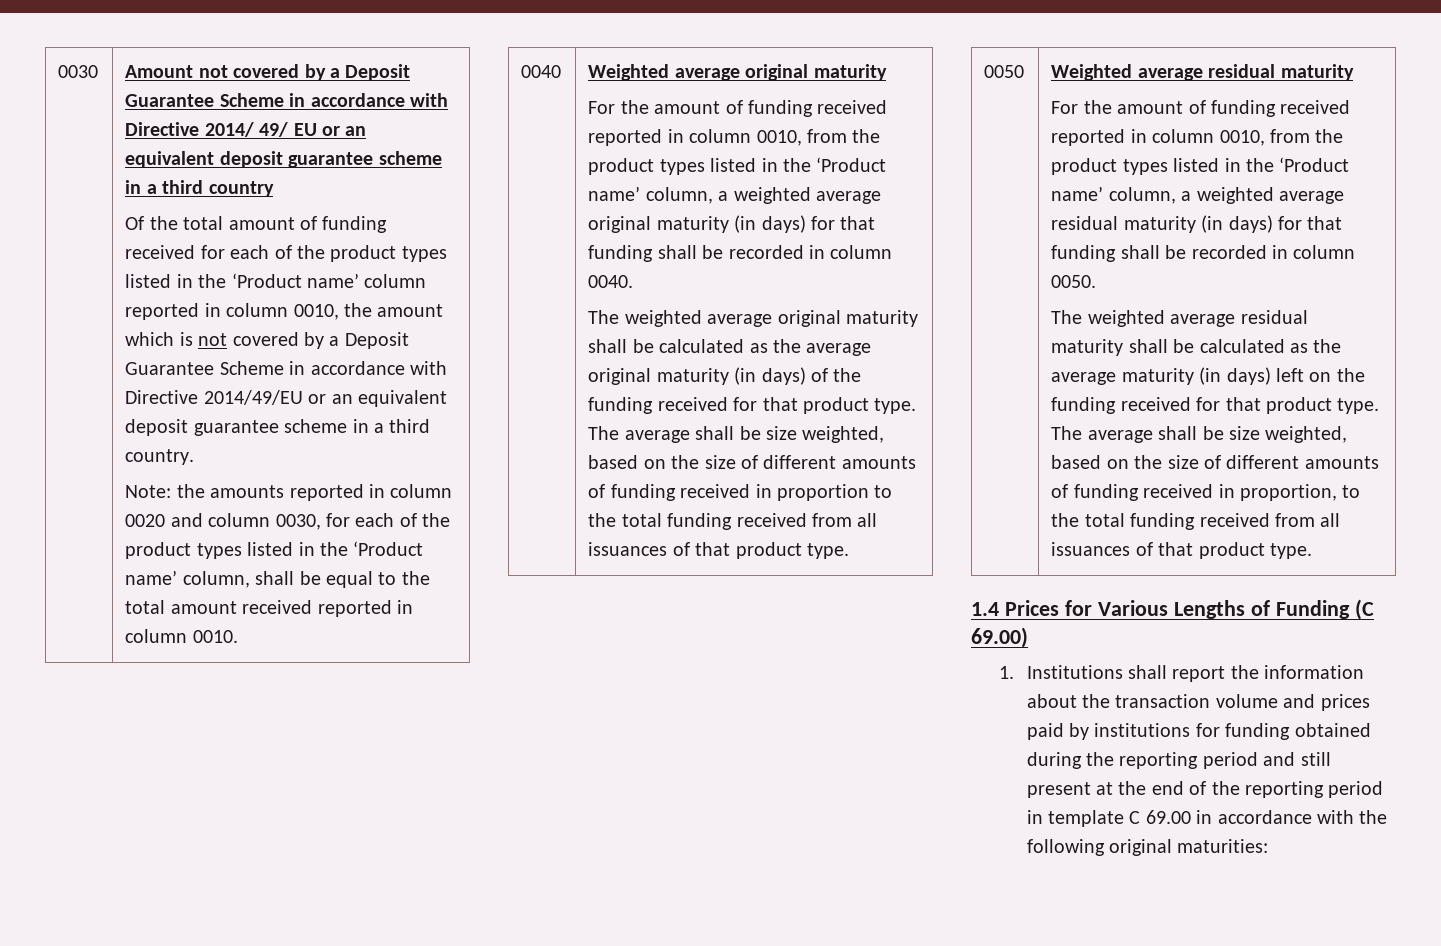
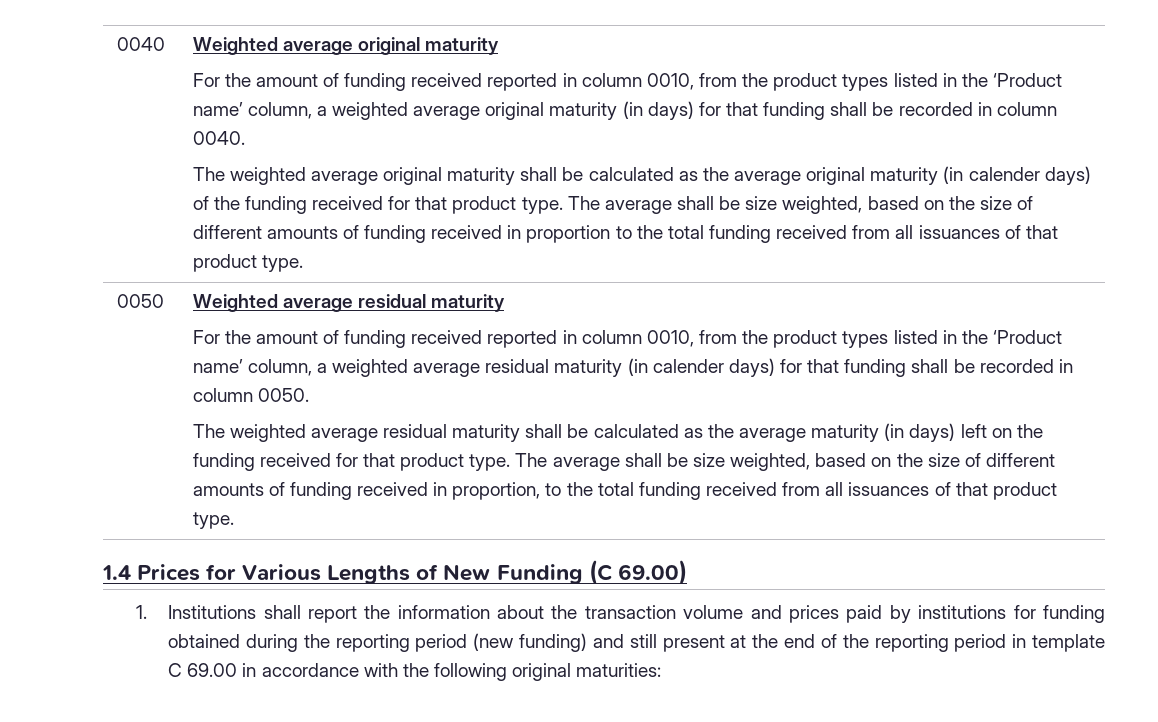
- 0030 | Amount not covered by a Deposit Guarantee Scheme in accordance with Directive 2014/ 49/ EU or an equivalent deposit guarantee scheme in a third country
- Of the total amount of funding received for each of the product types listed in the ‘Product name’ column reported in column 0010, the amount which is not covered by a Deposit Guarantee Scheme in accordance with Directive 2014/49/EU or an equivalent deposit guarantee scheme in a third country.
- Note: the amounts reported in column 0020 and column 0030, for each of the product types listed in the ‘Product name’ column, shall be equal to the total amount received reported in column 0010.
- The weighted average original maturity shall be calculated as the average original maturity (in days) of the funding received for that product type.
+ The weighted average original maturity shall be calculated as the average original maturity (in calender days) of the funding received for that product type.
- For the amount of funding received reported in column 0010, from the product types listed in the ‘Product name’ column, a weighted average residual maturity (in days) for that funding shall be recorded in column 0050.
+ For the amount of funding received reported in column 0010, from the product types listed in the ‘Product name’ column, a weighted average residual maturity (in calender days) for that funding shall be recorded in column 0050.
- 1.4 Prices for Various Lengths of Funding (C 69.00)
+ 1.4 Prices for Various Lengths of New Funding (C 69.00)
- 1. Institutions shall report the information about the transaction volume and prices paid by institutions for funding obtained during the reporting period and still present at the end of the reporting period in template C 69.00 in accordance with the following original maturities:
+ 1. Institutions shall report the information about the transaction volume and prices paid by institutions for funding obtained during the reporting period (new funding) and still present at the end of the reporting period in template C 69.00 in accordance with the following original maturities:

